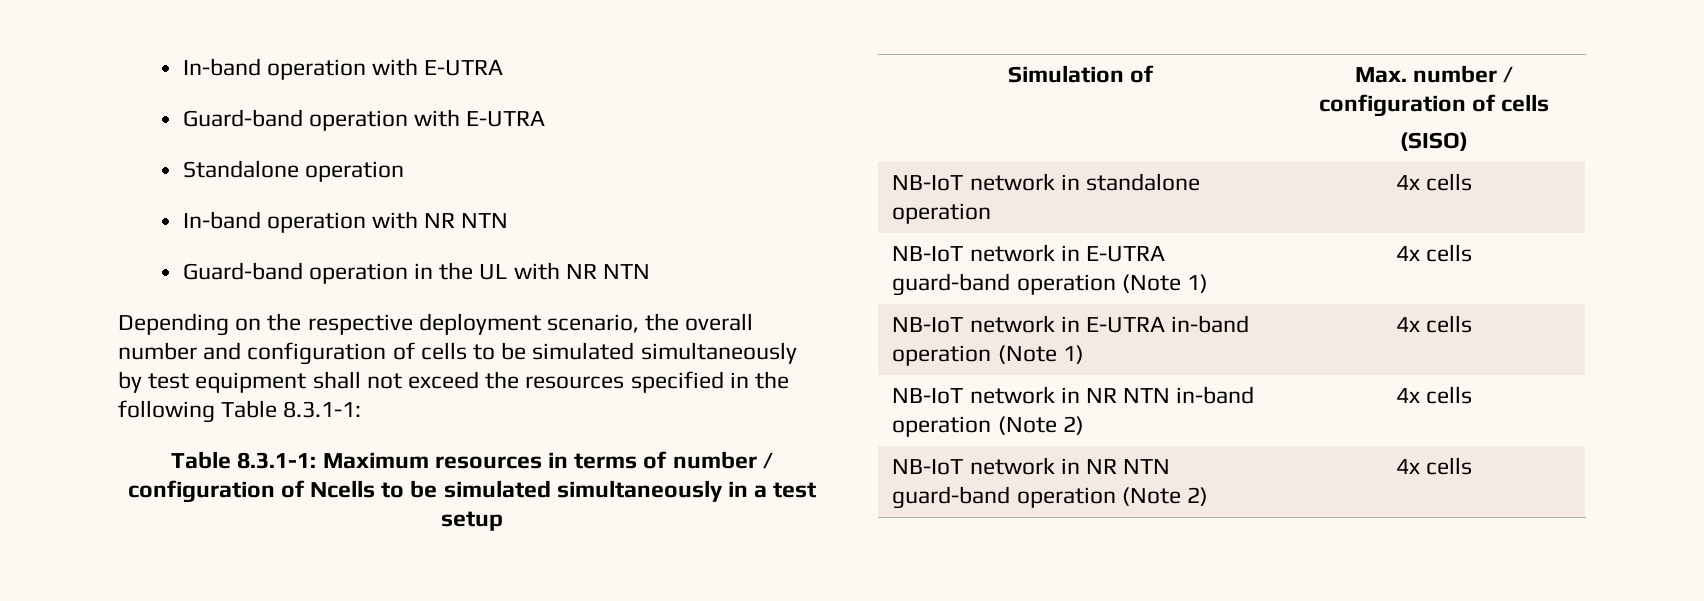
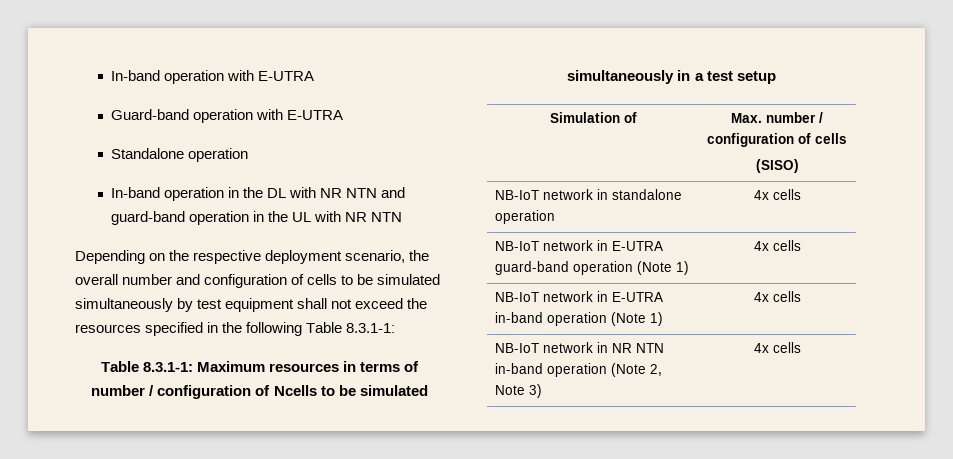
- In-band operation with NR NTN
- Guard-band operation in the UL with NR NTN
+ In-band operation in the DL with NR NTN and guard-band operation in the UL with NR NTN
- NB-IoT network in NR NTN in-band operation (Note 2) | 4x cells
- NB-IoT network in NR NTN guard-band operation (Note 2) | 4x cells
+ NB-IoT network in NR NTN in-band operation (Note 2, Note 3) | 4x cells

